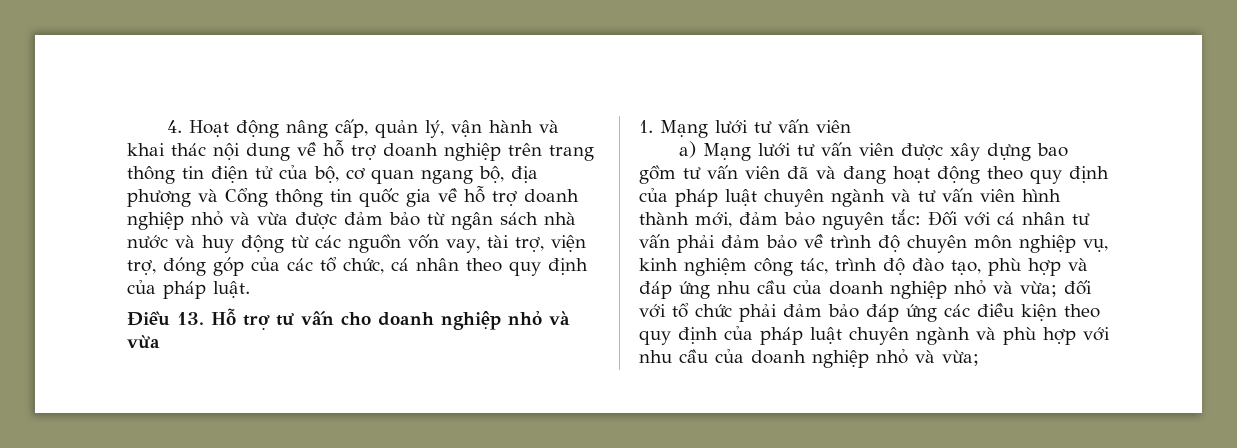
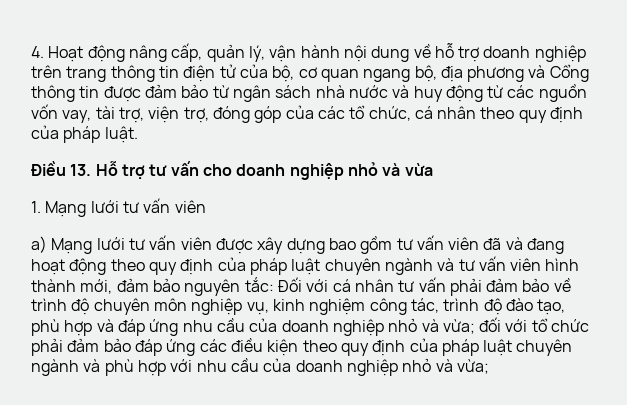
- 4. Hoạt động nâng cấp, quản lý, vận hành và khai thác nội dung về hỗ trợ doanh nghiệp trên trang thông tin điện tử của bộ, cơ quan ngang bộ, địa phương và Cổng thông tin quốc gia về hỗ trợ doanh nghiệp nhỏ và vừa được đảm bảo từ ngân sách nhà nước và huy động từ các nguồn vốn vay, tài trợ, viện trợ, đóng góp của các tổ chức, cá nhân theo quy định của pháp luật.
+ 4. Hoạt động nâng cấp, quản lý, vận hành nội dung về hỗ trợ doanh nghiệp trên trang thông tin điện tử của bộ, cơ quan ngang bộ, địa phương và Cổng thông tin được đảm bảo từ ngân sách nhà nước và huy động từ các nguồn vốn vay, tài trợ, viện trợ, đóng góp của các tổ chức, cá nhân theo quy định của pháp luật.

